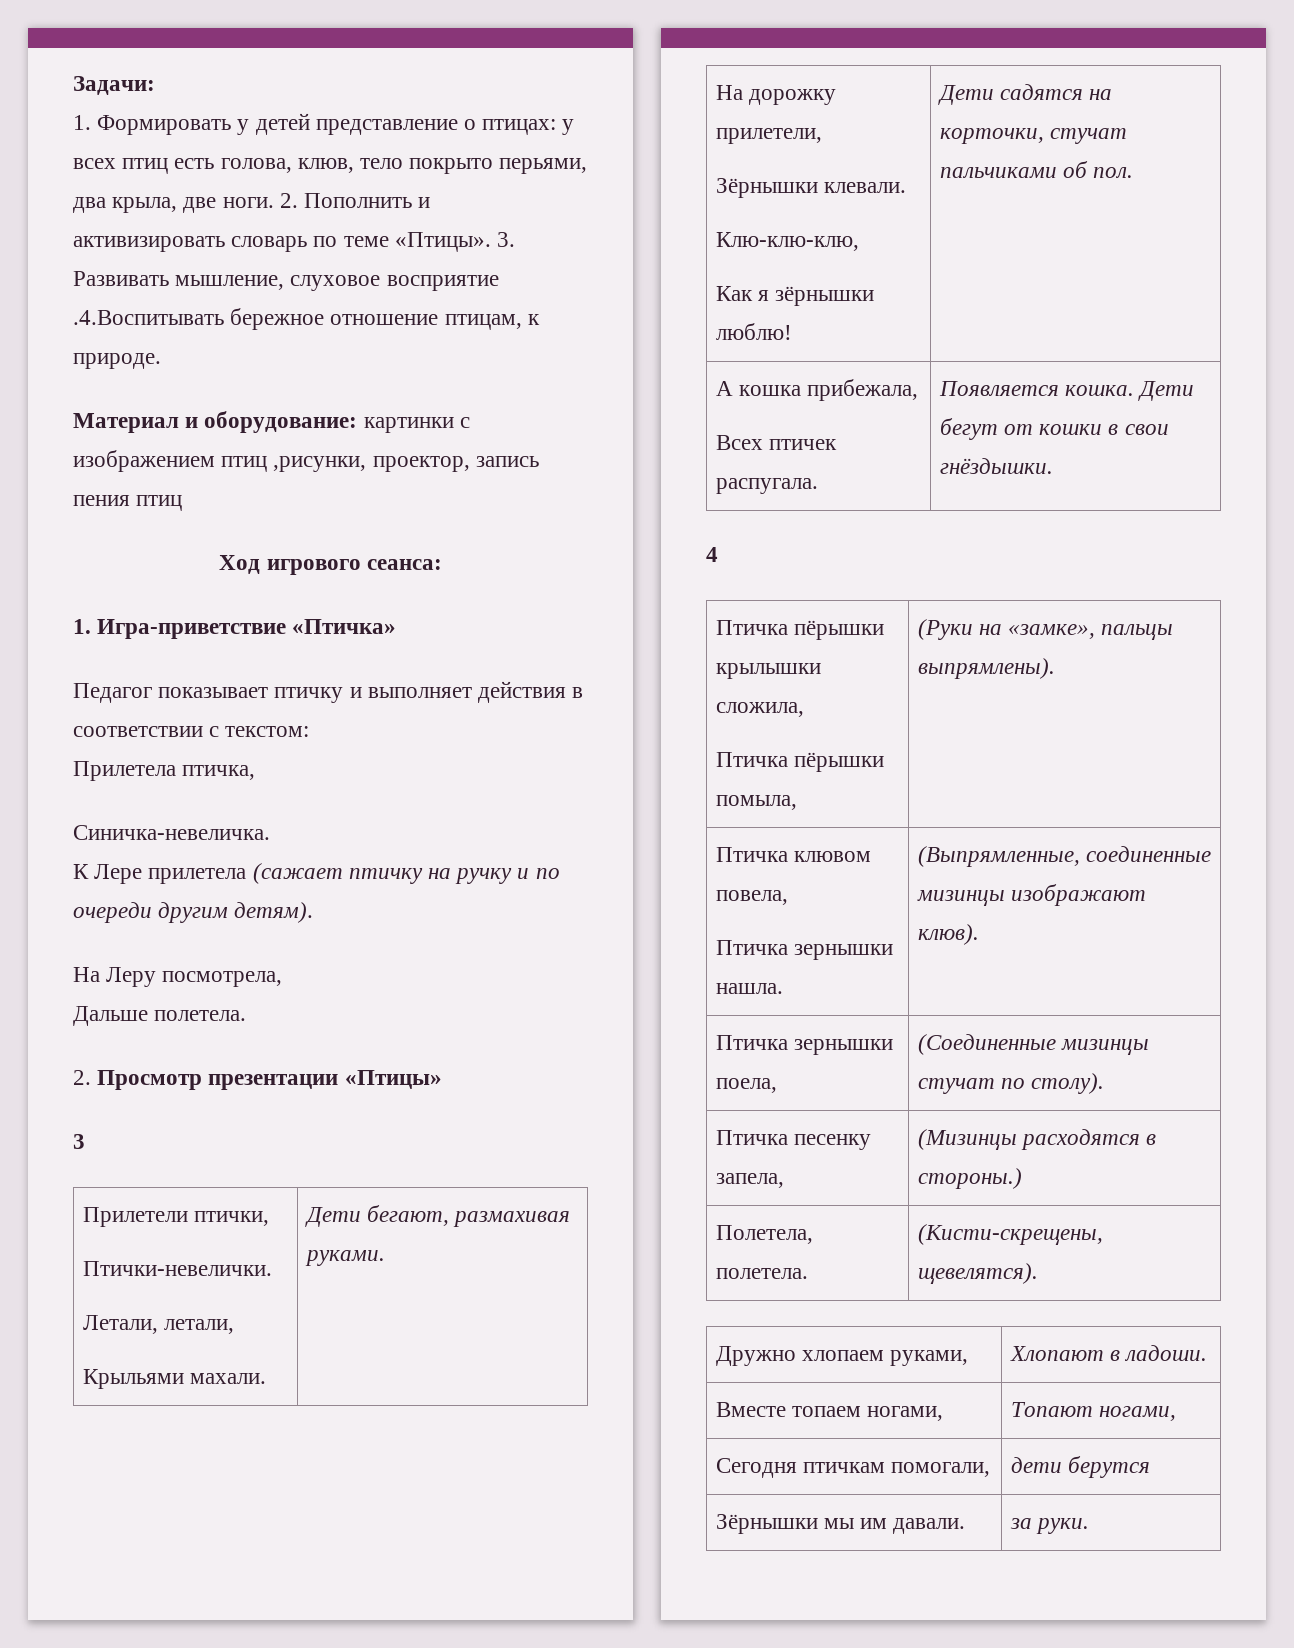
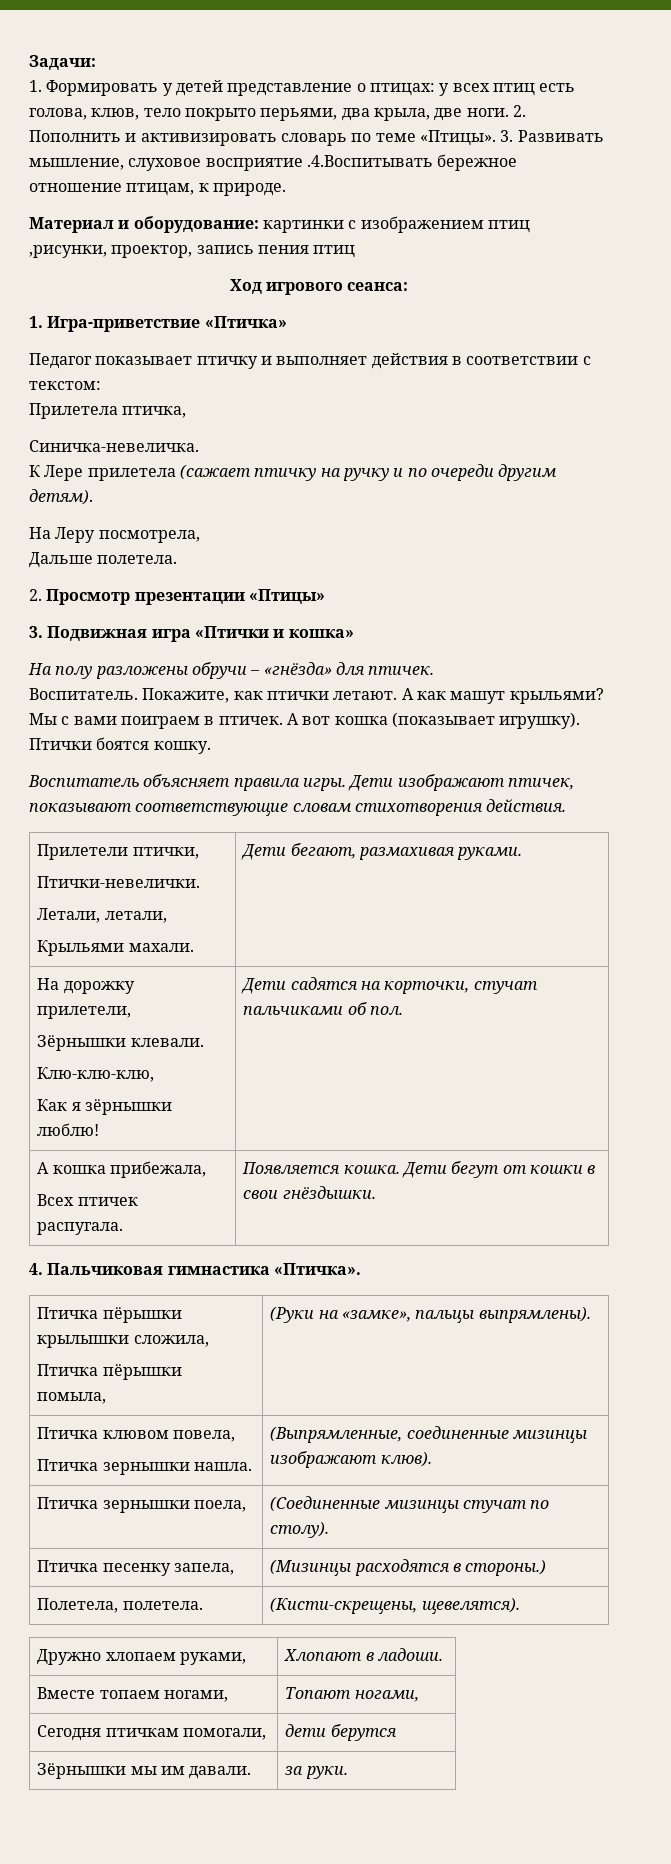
- 3
+ 3. Подвижная игра «Птички и кошка»
+ На полу разложены обручи – «гнёзда» для птичек.
+ Воспитатель. Покажите, как птички летают. А как машут крыльями? Мы с вами поиграем в птичек. А вот кошка (показывает игрушку). Птички боятся кошку.
+ Воспитатель объясняет правила игры. Дети изображают птичек, показывают соответствующие словам стихотворения действия.
- 4
+ 4. Пальчиковая гимнастика «Птичка».

